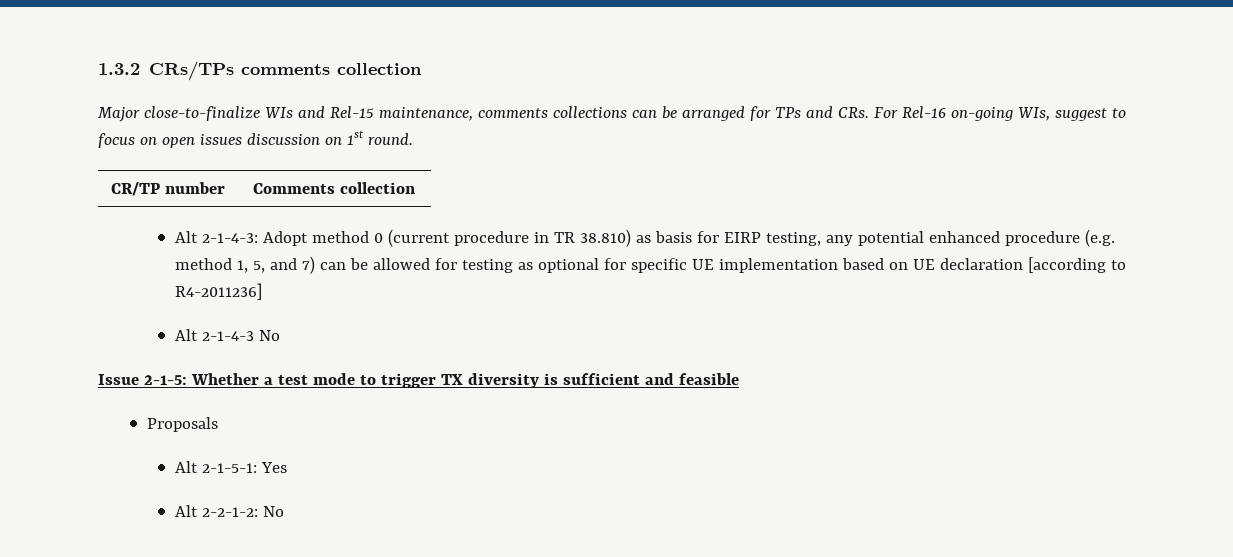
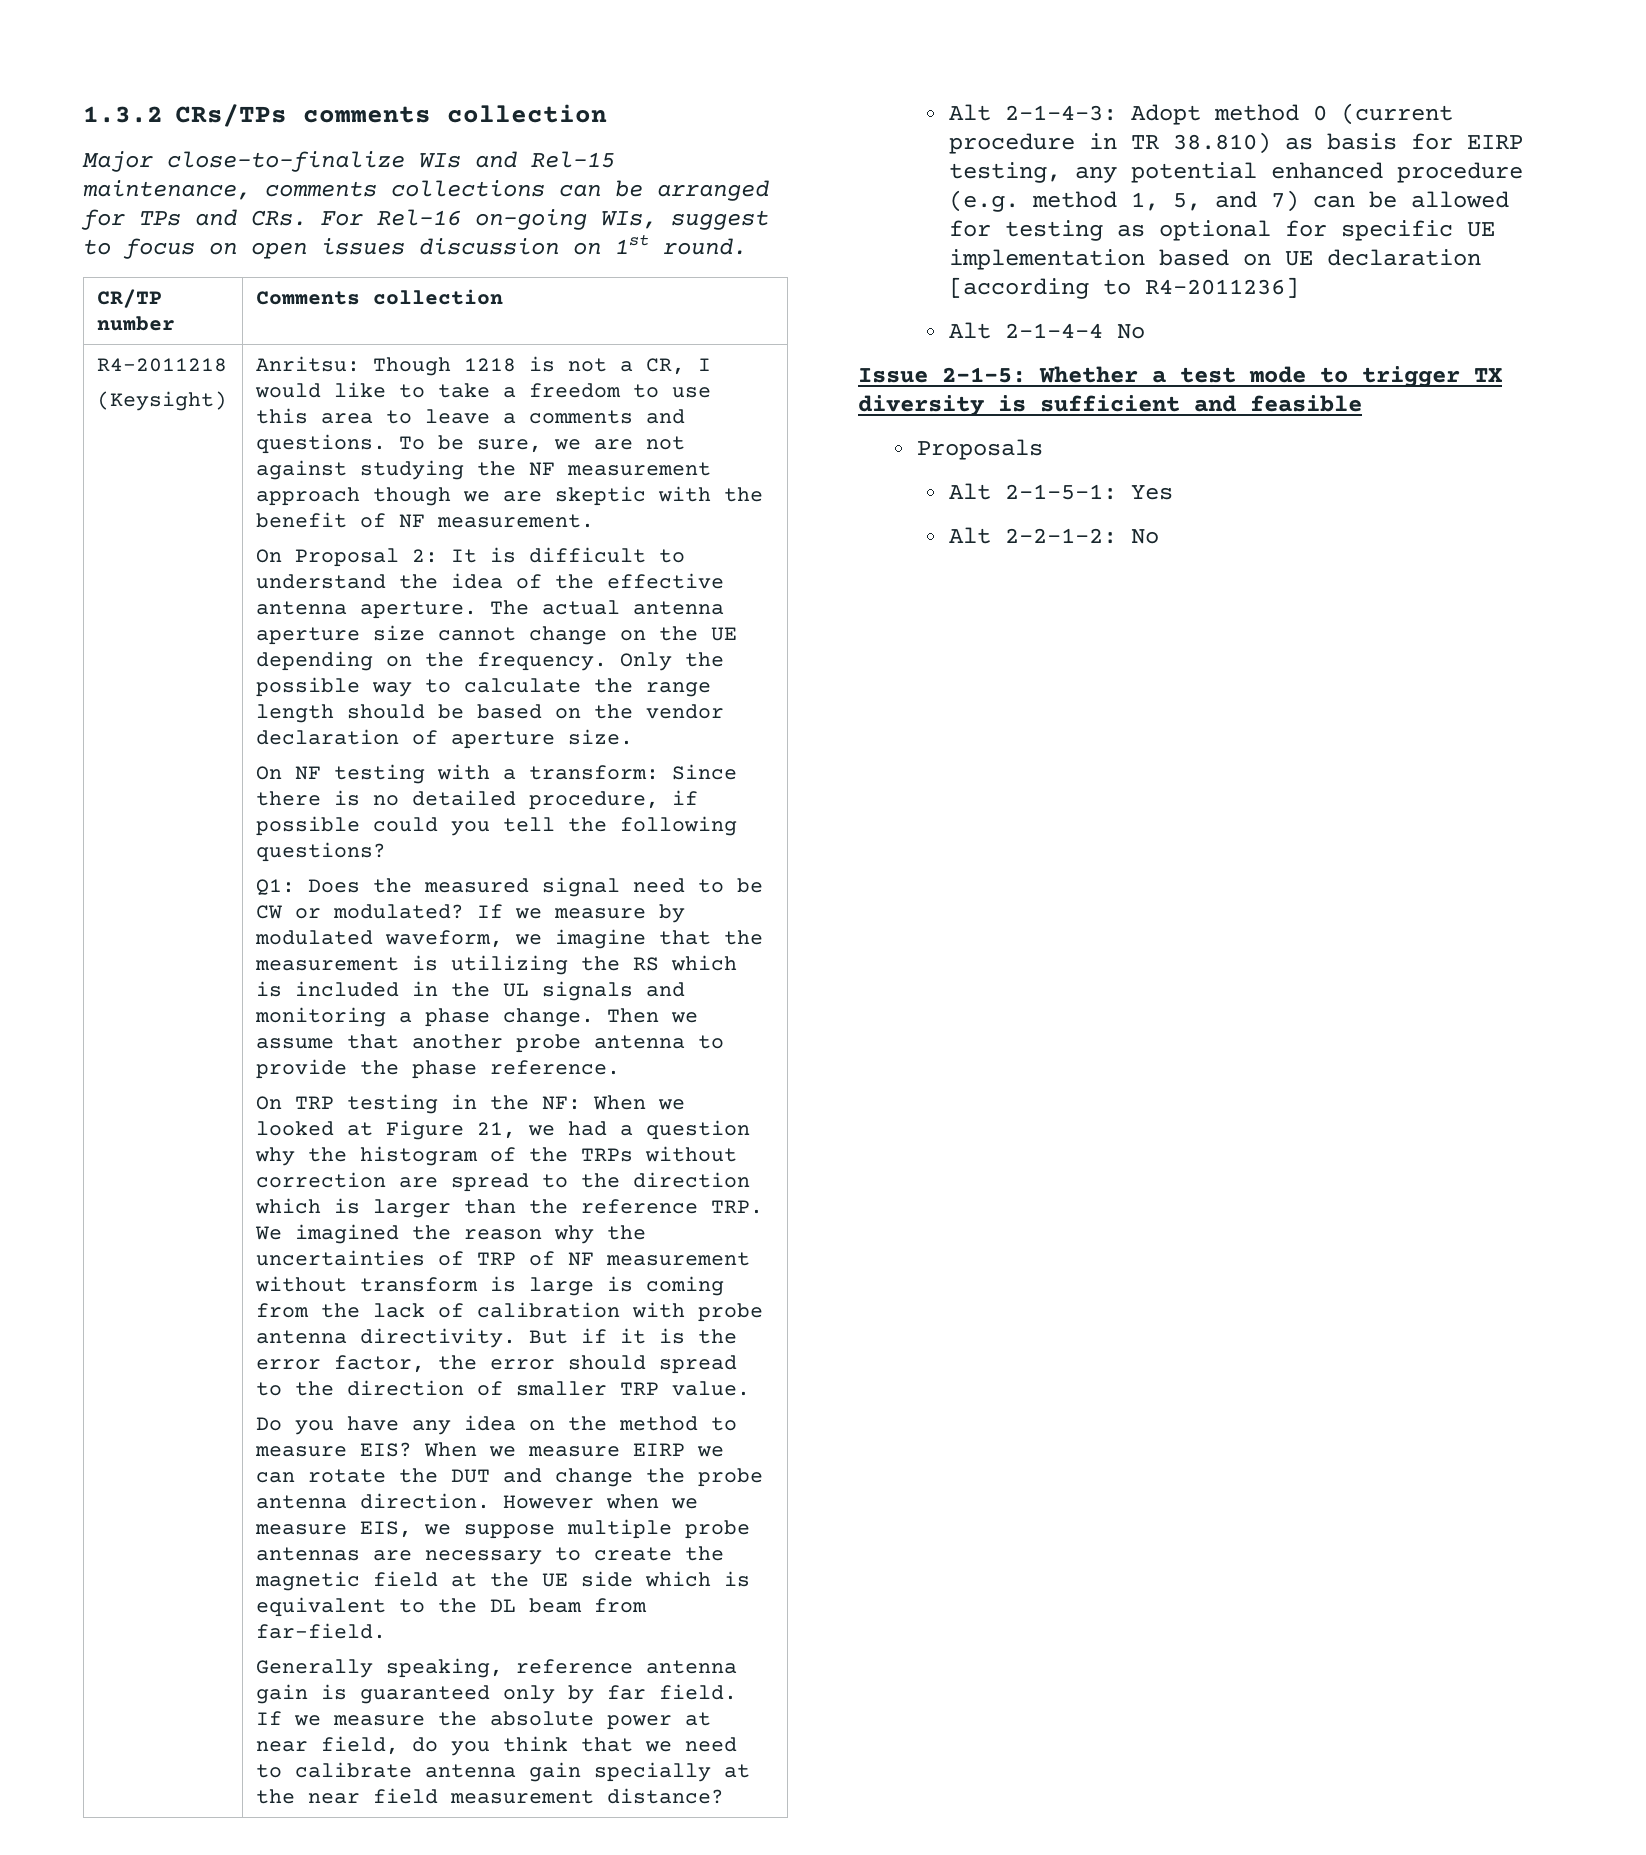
+ R4-2011218
+ (Keysight) | Anritsu: Though 1218 is not a CR, I would like to take a freedom to use this area to leave a comments and questions. To be sure, we are not against studying the NF measurement approach though we are skeptic with the benefit of NF measurement.
+ On Proposal 2: It is difficult to understand the idea of the effective antenna aperture. The actual antenna aperture size cannot change on the UE depending on the frequency. Only the possible way to calculate the range length should be based on the vendor declaration of aperture size.
+ On NF testing with a transform: Since there is no detailed procedure, if possible could you tell the following questions?
+ Q1: Does the measured signal need to be CW or modulated? If we measure by modulated waveform, we imagine that the measurement is utilizing the RS which is included in the UL signals and monitoring a phase change. Then we assume that another probe antenna to provide the phase reference.
+ On TRP testing in the NF: When we looked at Figure 21, we had a question why the histogram of the TRPs without correction are spread to the direction which is larger than the reference TRP. We imagined the reason why the uncertainties of TRP of NF measurement without transform is large is coming from the lack of calibration with probe antenna directivity. But if it is the error factor, the error should spread to the direction of smaller TRP value.
+ Do you have any idea on the method to measure EIS? When we measure EIRP we can rotate the DUT and change the probe antenna direction. However when we measure EIS, we suppose multiple probe antennas are necessary to create the magnetic field at the UE side which is equivalent to the DL beam from far-field.
+ Generally speaking, reference antenna gain is guaranteed only by far field. If we measure the absolute power at near field, do you think that we need to calibrate antenna gain specially at the near field measurement distance?
- Alt 2-1-4-3 No
+ Alt 2-1-4-4 No

